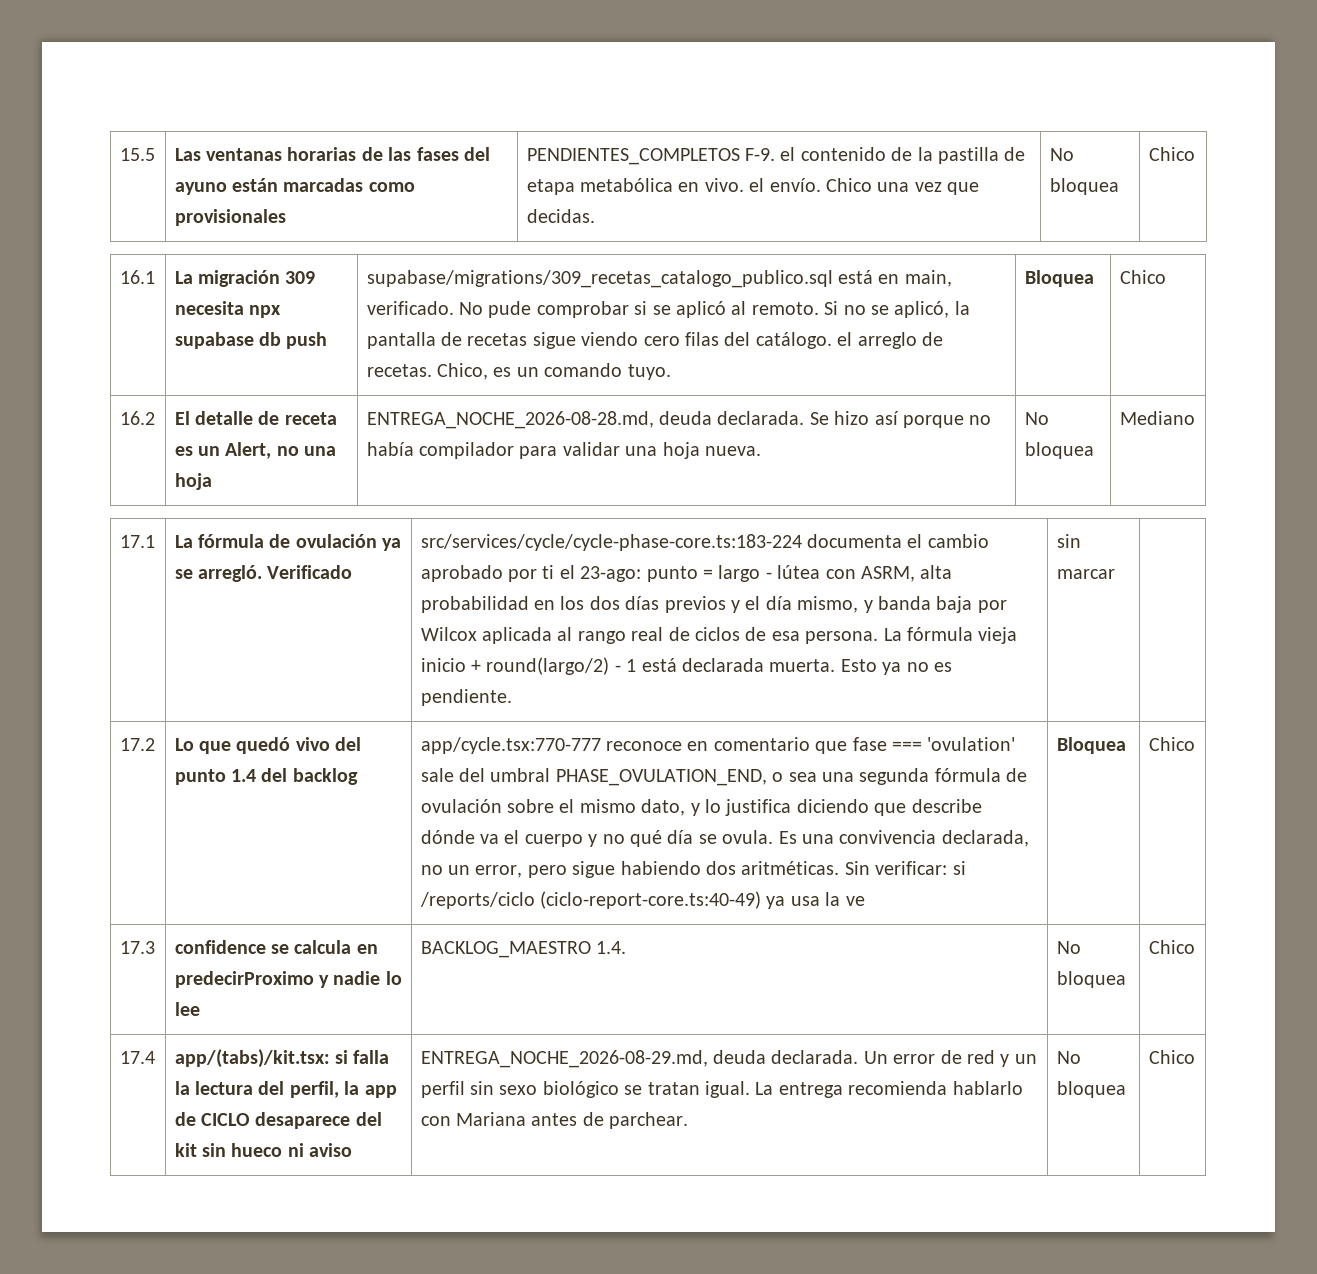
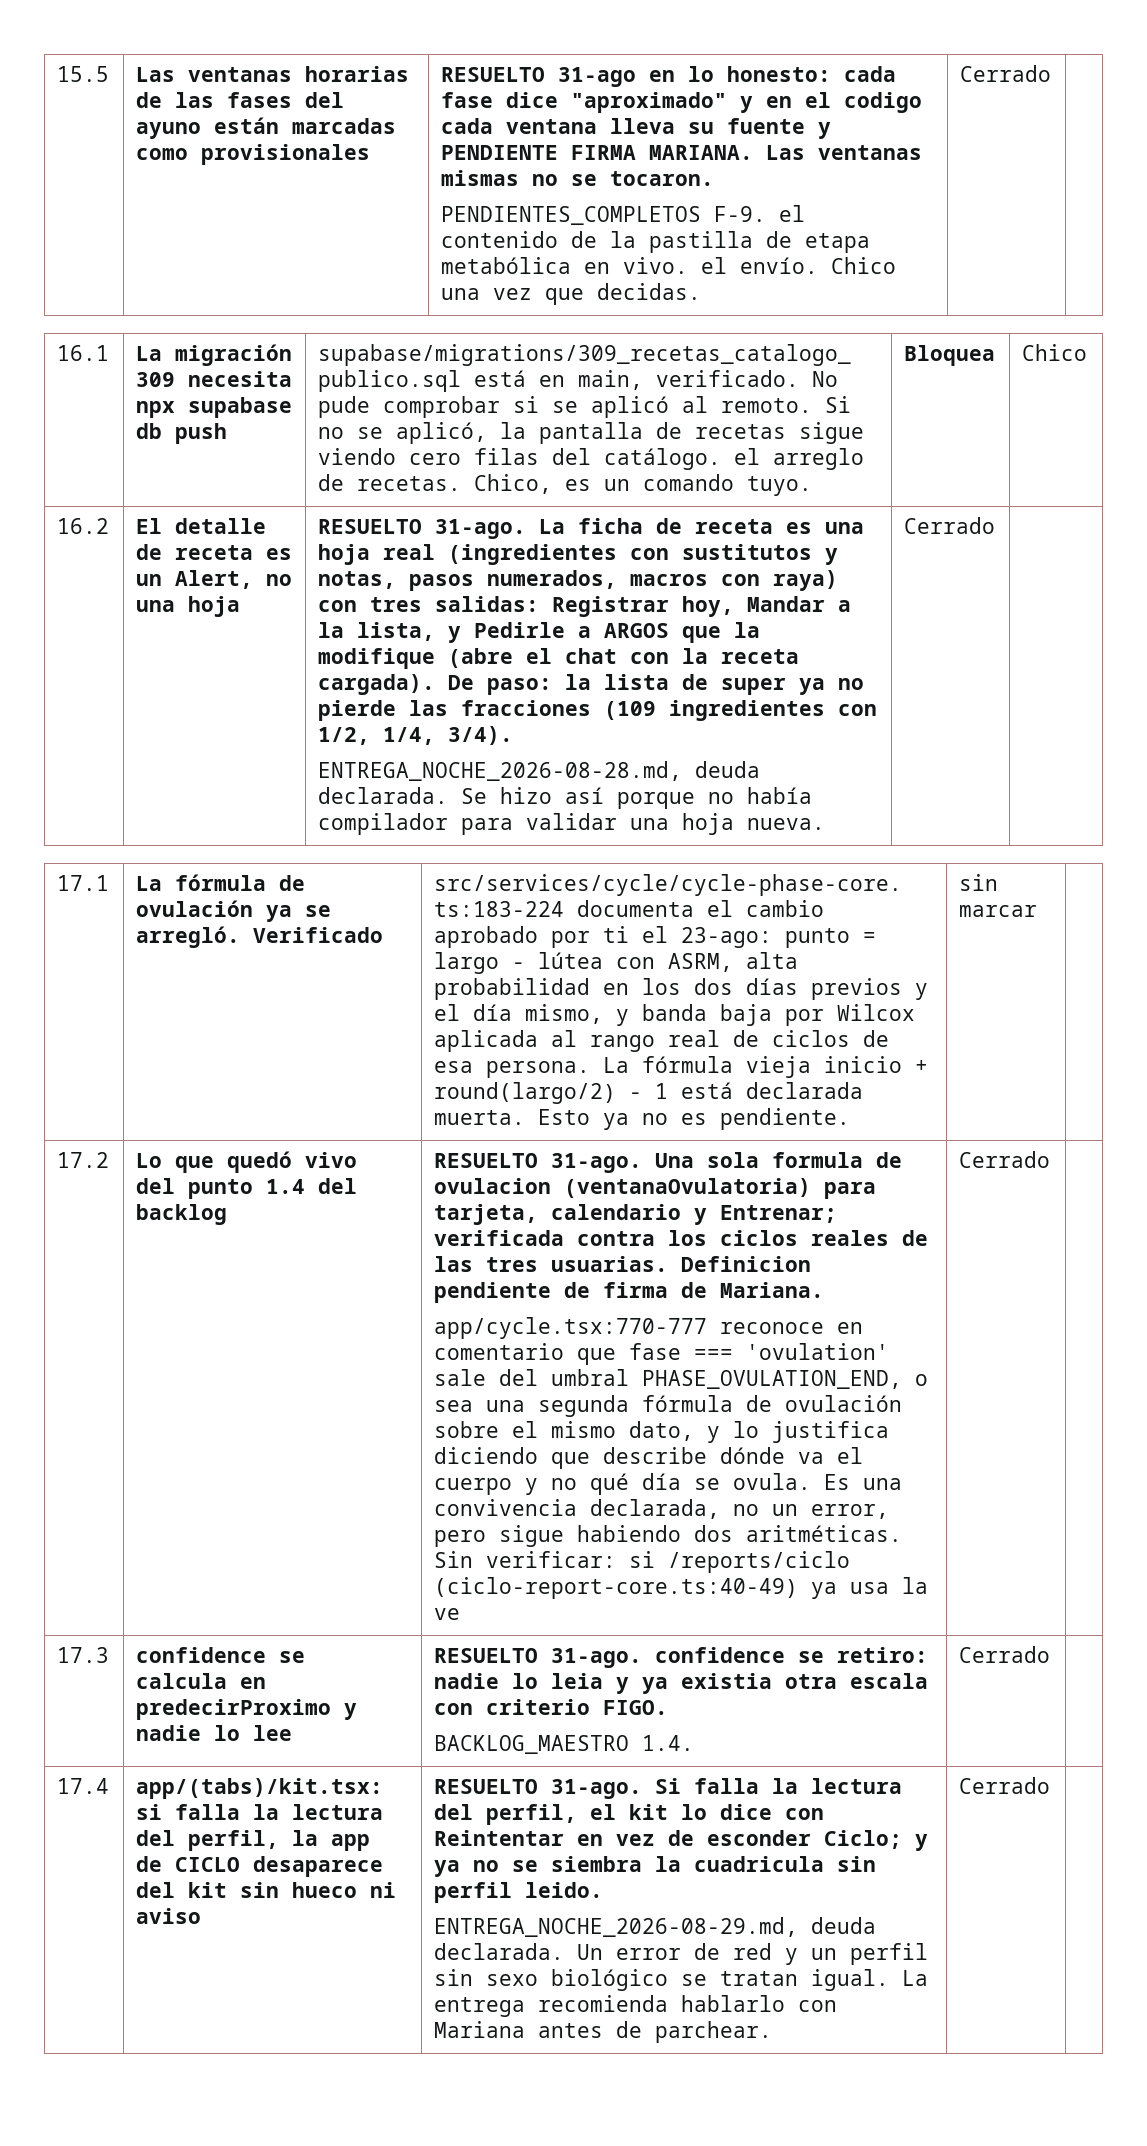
+ RESUELTO 31-ago en lo honesto: cada fase dice "aproximado" y en el codigo cada ventana lleva su fuente y PENDIENTE FIRMA MARIANA. Las ventanas mismas no se tocaron.
- Chico una vez que decidas. | No bloquea | Chico
+ Chico una vez que decidas. | Cerrado
+ RESUELTO 31-ago. La ficha de receta es una hoja real (ingredientes con sustitutos y notas, pasos numerados, macros con raya) con tres salidas: Registrar hoy, Mandar a la lista, y Pedirle a ARGOS que la modifique (abre el chat con la receta cargada). De paso: la lista de super ya no pierde las fracciones (109 ingredientes con 1/2, 1/4, 3/4).
- Se hizo así porque no había compilador para validar una hoja nueva. | No bloquea | Mediano
+ Se hizo así porque no había compilador para validar una hoja nueva. | Cerrado
+ RESUELTO 31-ago. Una sola formula de ovulacion (ventanaOvulatoria) para tarjeta, calendario y Entrenar; verificada contra los ciclos reales de las tres usuarias. Definicion pendiente de firma de Mariana.
- Sin verificar: si /reports/ciclo (ciclo-report-core.ts:40-49) ya usa la ve | Bloquea | Chico
+ Sin verificar: si /reports/ciclo (ciclo-report-core.ts:40-49) ya usa la ve | Cerrado
- 17.3 | confidence se calcula en predecirProximo y nadie lo lee | BACKLOG_MAESTRO 1.4. | No bloquea | Chico
+ 17.3 | confidence se calcula en predecirProximo y nadie lo lee | RESUELTO 31-ago. confidence se retiro: nadie lo leia y ya existia otra escala con criterio FIGO.
+ BACKLOG_MAESTRO 1.4. | Cerrado |
+ RESUELTO 31-ago. Si falla la lectura del perfil, el kit lo dice con Reintentar en vez de esconder Ciclo; y ya no se siembra la cuadricula sin perfil leido.
- La entrega recomienda hablarlo con Mariana antes de parchear. | No bloquea | Chico
+ La entrega recomienda hablarlo con Mariana antes de parchear. | Cerrado

